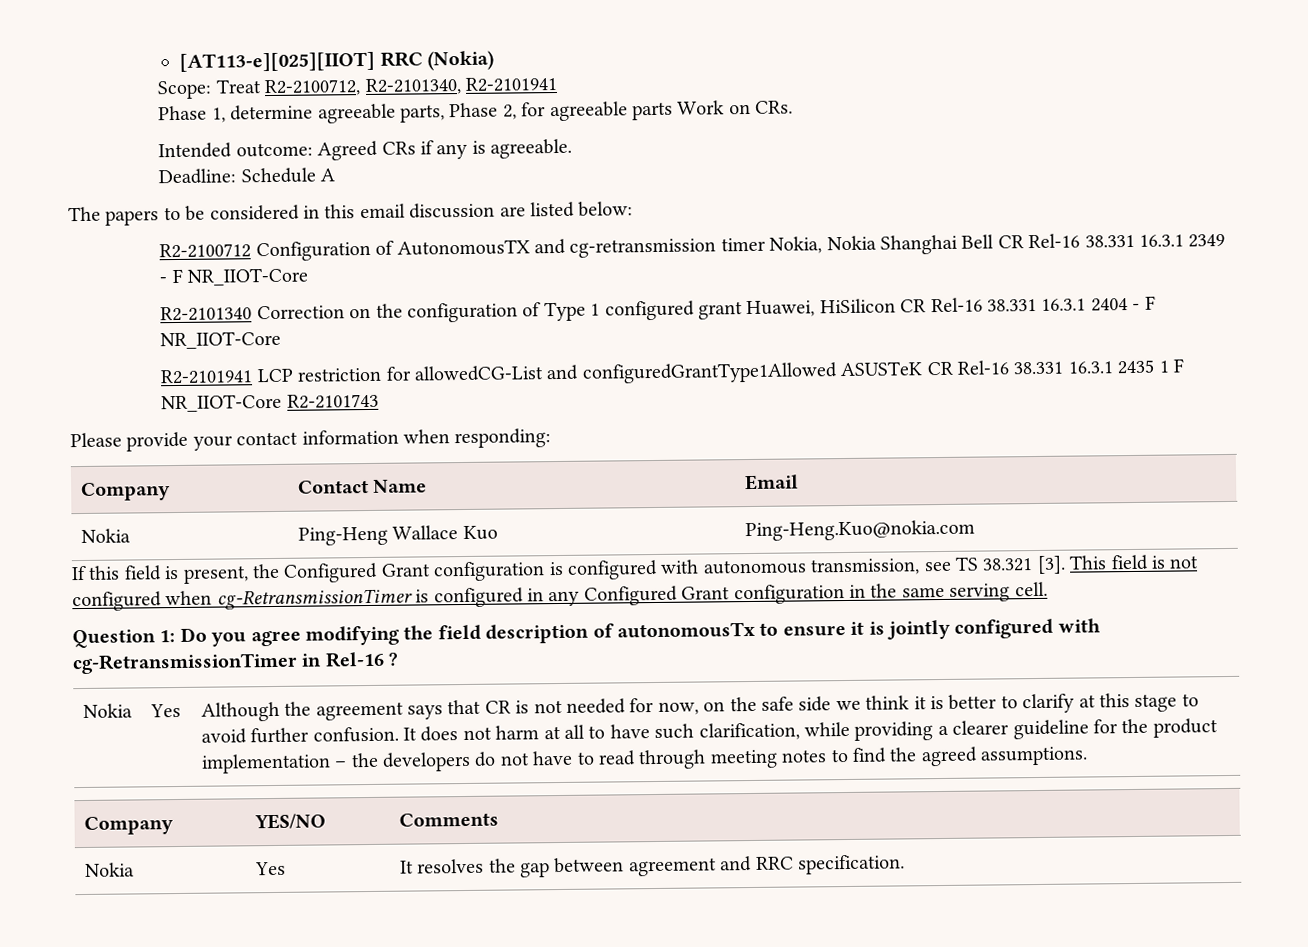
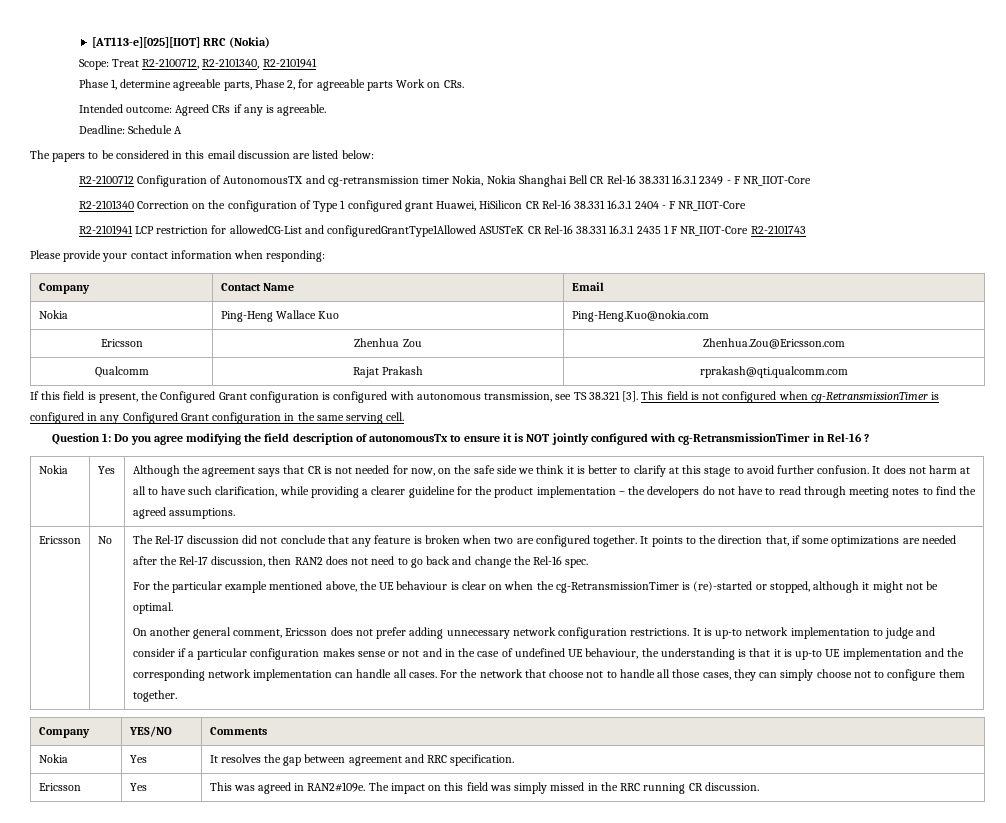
+ Ericsson | Zhenhua Zou | Zhenhua.Zou@Ericsson.com
+ Qualcomm | Rajat Prakash | rprakash@qti.qualcomm.com
- Question 1: Do you agree modifying the field description of autonomousTx to ensure it is jointly configured with cg-RetransmissionTimer in Rel-16 ?
+ Question 1: Do you agree modifying the field description of autonomousTx to ensure it is NOT jointly configured with cg-RetransmissionTimer in Rel-16 ?
+ Ericsson | No | The Rel-17 discussion did not conclude that any feature is broken when two are configured together. It points to the direction that, if some optimizations are needed after the Rel-17 discussion, then RAN2 does not need to go back and change the Rel-16 spec.
+ For the particular example mentioned above, the UE behaviour is clear on when the cg-RetransmissionTimer is (re)-started or stopped, although it might not be optimal.
+ On another general comment, Ericsson does not prefer adding unnecessary network configuration restrictions. It is up-to network implementation to judge and consider if a particular configuration makes sense or not and in the case of undefined UE behaviour, the understanding is that it is up-to UE implementation and the corresponding network implementation can handle all cases. For the network that choose not to handle all those cases, they can simply choose not to configure them together.
+ Ericsson | Yes | This was agreed in RAN2#109e. The impact on this field was simply missed in the RRC running CR discussion.

